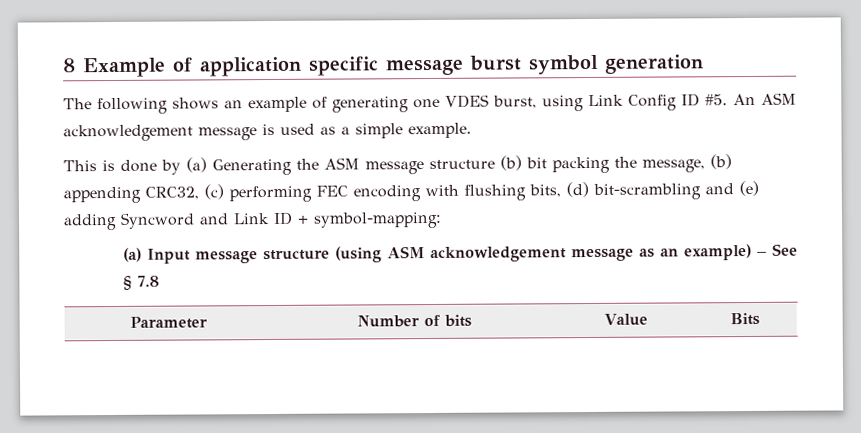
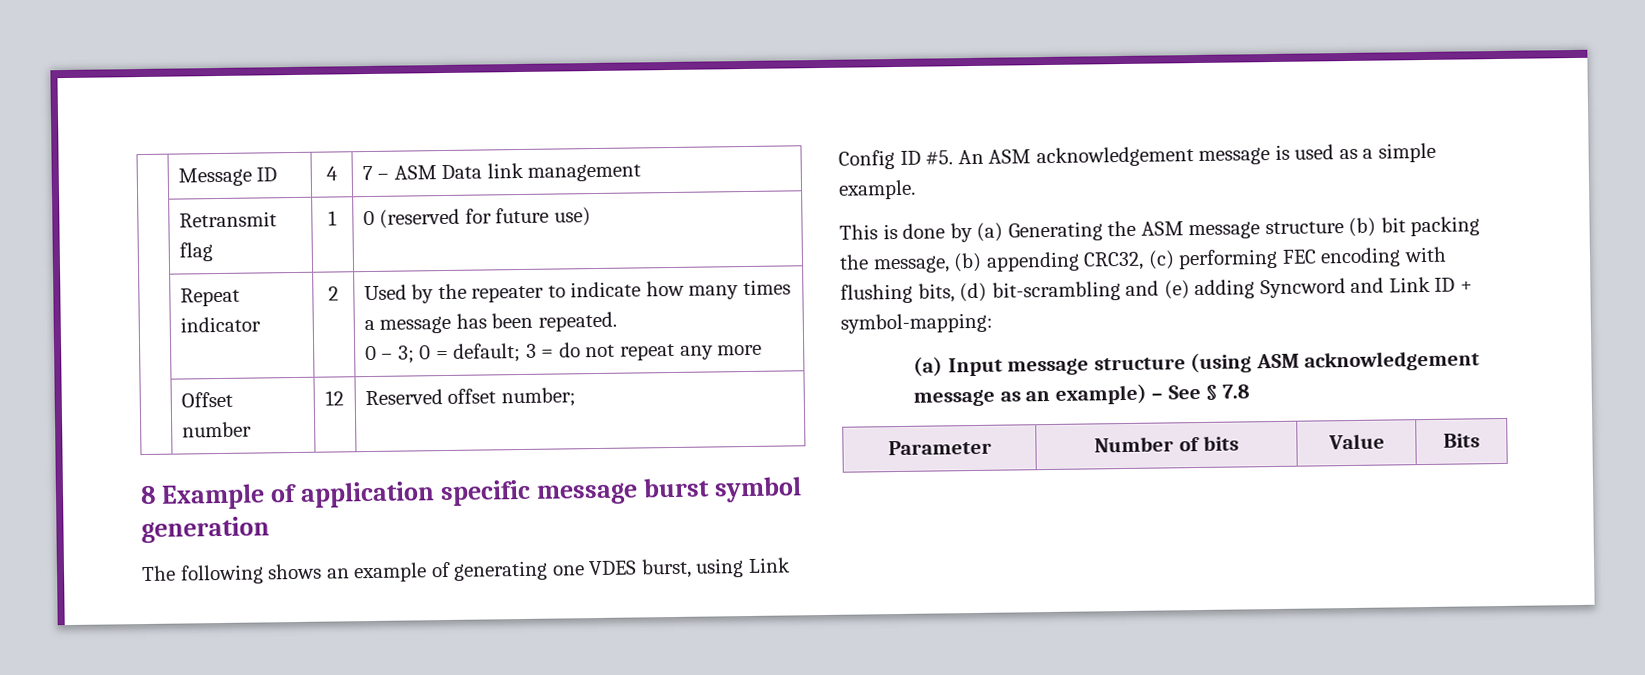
+ | Message ID | 4 | 7 – ASM Data link management
+ | Retransmit flag | 1 | 0 (reserved for future use)
+ | Repeat indicator | 2 | Used by the repeater to indicate how many times a message has been repeated.
+ 0 – 3; 0 = default; 3 = do not repeat any more
+ | Offset number | 12 | Reserved offset number;

